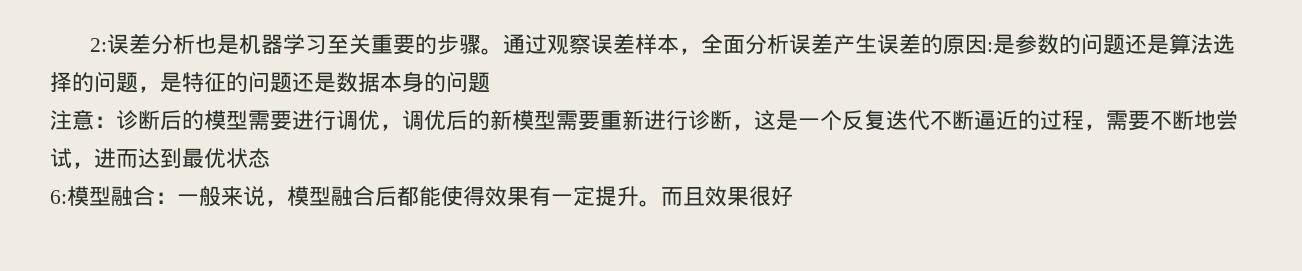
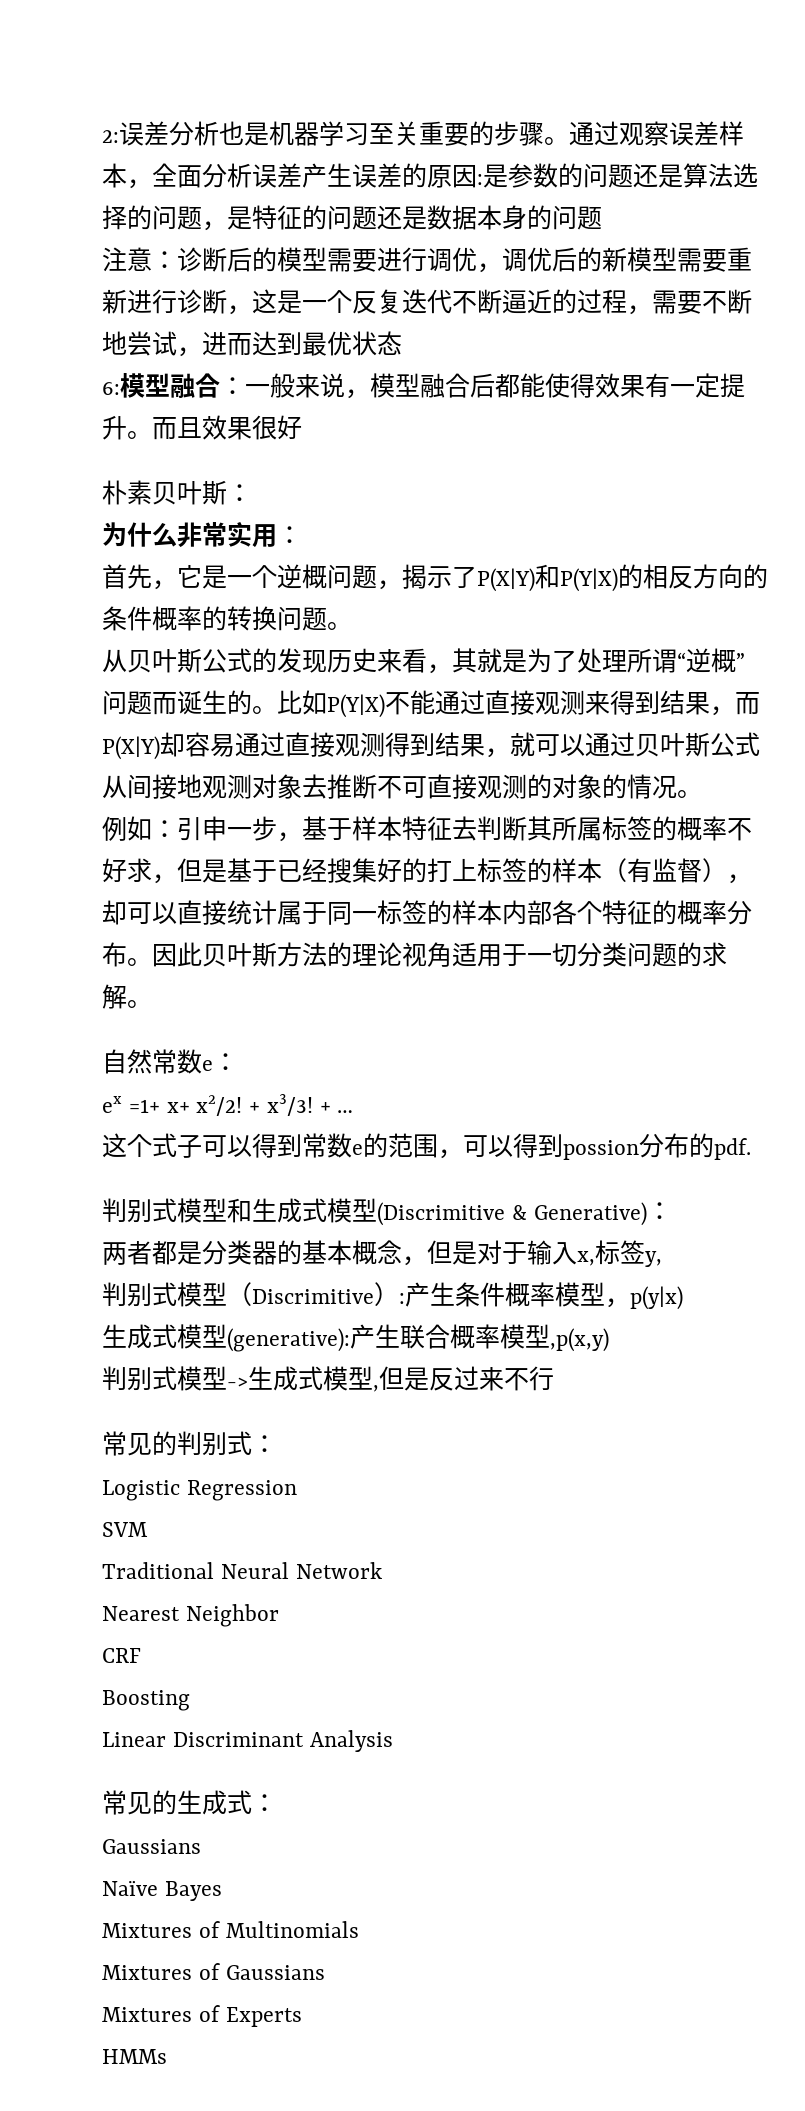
+ 朴素贝叶斯：
+ 为什么非常实用：
+ 首先，它是一个逆概问题，揭示了P(X|Y)和P(Y|X)的相反方向的条件概率的转换问题。
+ 从贝叶斯公式的发现历史来看，其就是为了处理所谓“逆概”问题而诞生的。比如P(Y|X)不能通过直接观测来得到结果，而P(X|Y)却容易通过直接观测得到结果，就可以通过贝叶斯公式从间接地观测对象去推断不可直接观测的对象的情况。
+ 例如：引申一步，基于样本特征去判断其所属标签的概率不好求，但是基于已经搜集好的打上标签的样本（有监督），却可以直接统计属于同一标签的样本内部各个特征的概率分布。因此贝叶斯方法的理论视角适用于一切分类问题的求解。
+ 自然常数e：
+ ex =1+ x+ x2/2! + x3/3! + …
+ 这个式子可以得到常数e的范围，可以得到possion分布的pdf.
+ 判别式模型和生成式模型(Discrimitive & Generative)：
+ 两者都是分类器的基本概念，但是对于输入x,标签y,
+ 判别式模型（Discrimitive）:产生条件概率模型，p(y|x)
+ 生成式模型(generative):产生联合概率模型,p(x,y)
+ 判别式模型->生成式模型,但是反过来不行
+ 常见的判别式：
+ Logistic Regression
+ SVM
+ Traditional Neural Network
+ Nearest Neighbor
+ CRF
+ Boosting
+ Linear Discriminant Analysis
+ 常见的生成式：
+ Gaussians
+ Naïve Bayes
+ Mixtures of Multinomials
+ Mixtures of Gaussians
+ Mixtures of Experts
+ HMMs

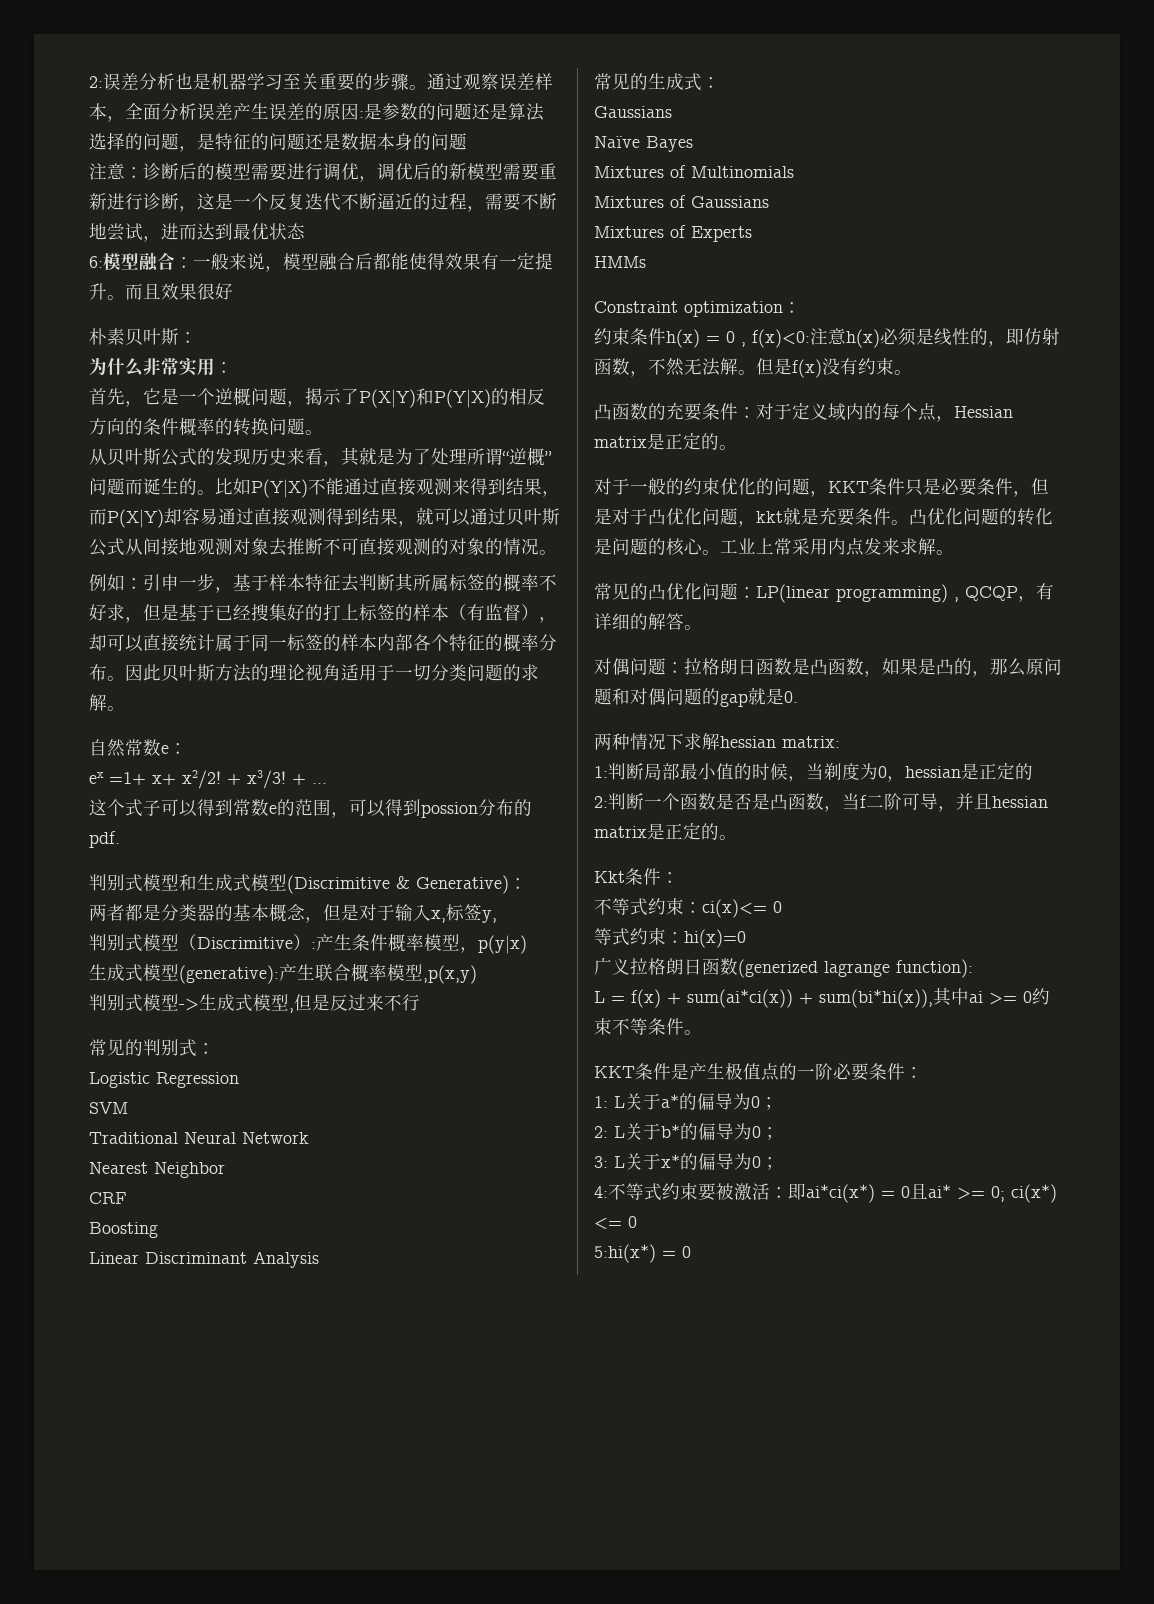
+ Constraint optimization：
+ 约束条件h(x) = 0 , f(x)<0:注意h(x)必须是线性的，即仿射函数，不然无法解。但是f(x)没有约束。
+ 凸函数的充要条件：对于定义域内的每个点，Hessian matrix是正定的。
+ 对于一般的约束优化的问题，KKT条件只是必要条件，但是对于凸优化问题，kkt就是充要条件。凸优化问题的转化是问题的核心。工业上常采用内点发来求解。
+ 常见的凸优化问题：LP(linear programming) , QCQP，有详细的解答。
+ 对偶问题：拉格朗日函数是凸函数，如果是凸的，那么原问题和对偶问题的gap就是0.
+ 两种情况下求解hessian matrix:
+ 1:判断局部最小值的时候，当剃度为0，hessian是正定的
+ 2:判断一个函数是否是凸函数，当f二阶可导，并且hessian matrix是正定的。
+ Kkt条件：
+ 不等式约束：ci(x)<= 0
+ 等式约束：hi(x)=0
+ 广义拉格朗日函数(generized lagrange function):
+ L = f(x) + sum(ai*ci(x)) + sum(bi*hi(x)),其中ai >= 0约束不等条件。
+ KKT条件是产生极值点的一阶必要条件：
+ 1: L关于a*的偏导为0；
+ 2: L关于b*的偏导为0；
+ 3: L关于x*的偏导为0；
+ 4:不等式约束要被激活：即ai*ci(x*) = 0且ai* >= 0; ci(x*) <= 0
+ 5:hi(x*) = 0

